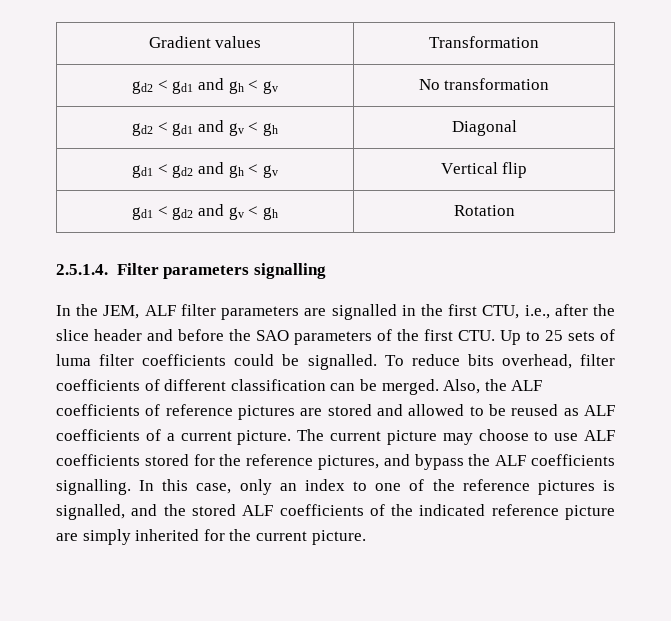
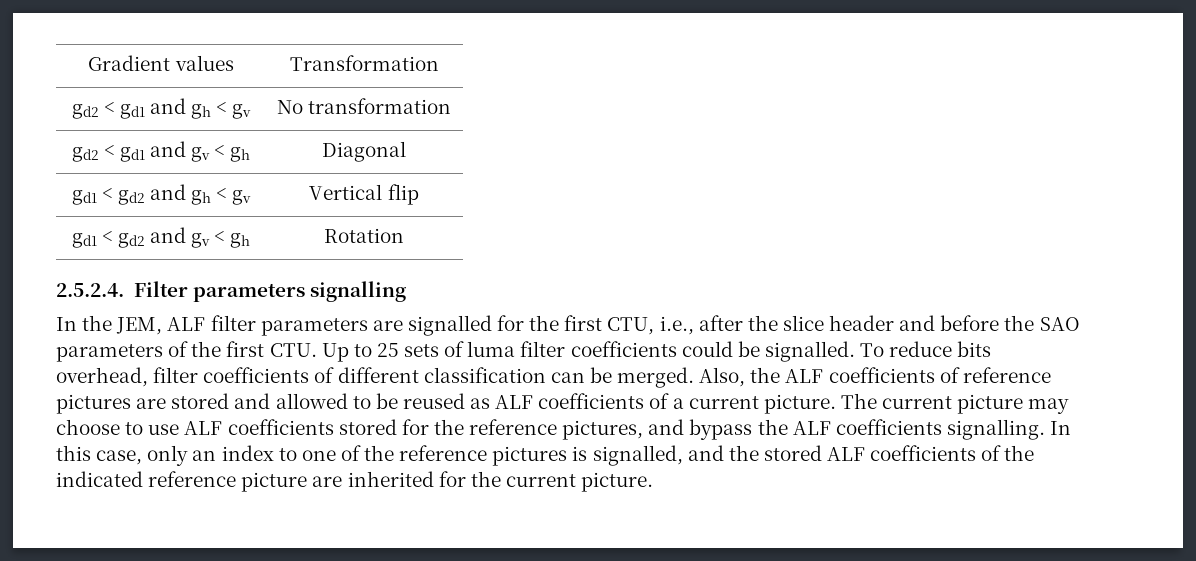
- 2.5.1.4. Filter parameters signalling
+ 2.5.2.4. Filter parameters signalling
- In the JEM, ALF filter parameters are signalled in the first CTU, i.e., after the slice header and before the SAO parameters of the first CTU. Up to 25 sets of luma filter coefficients could be signalled.
+ In the JEM, ALF filter parameters are signalled for the first CTU, i.e., after the slice header and before the SAO parameters of the first CTU. Up to 25 sets of luma filter coefficients could be signalled.
- In this case, only an index to one of the reference pictures is signalled, and the stored ALF coefficients of the indicated reference picture are simply inherited for the current picture.
+ In this case, only an index to one of the reference pictures is signalled, and the stored ALF coefficients of the indicated reference picture are inherited for the current picture.

